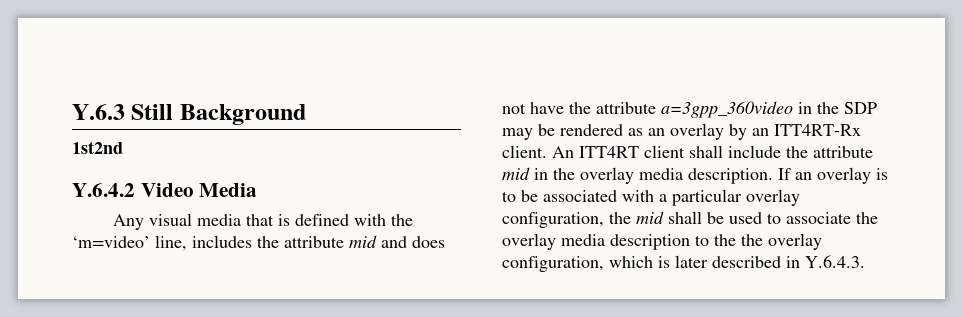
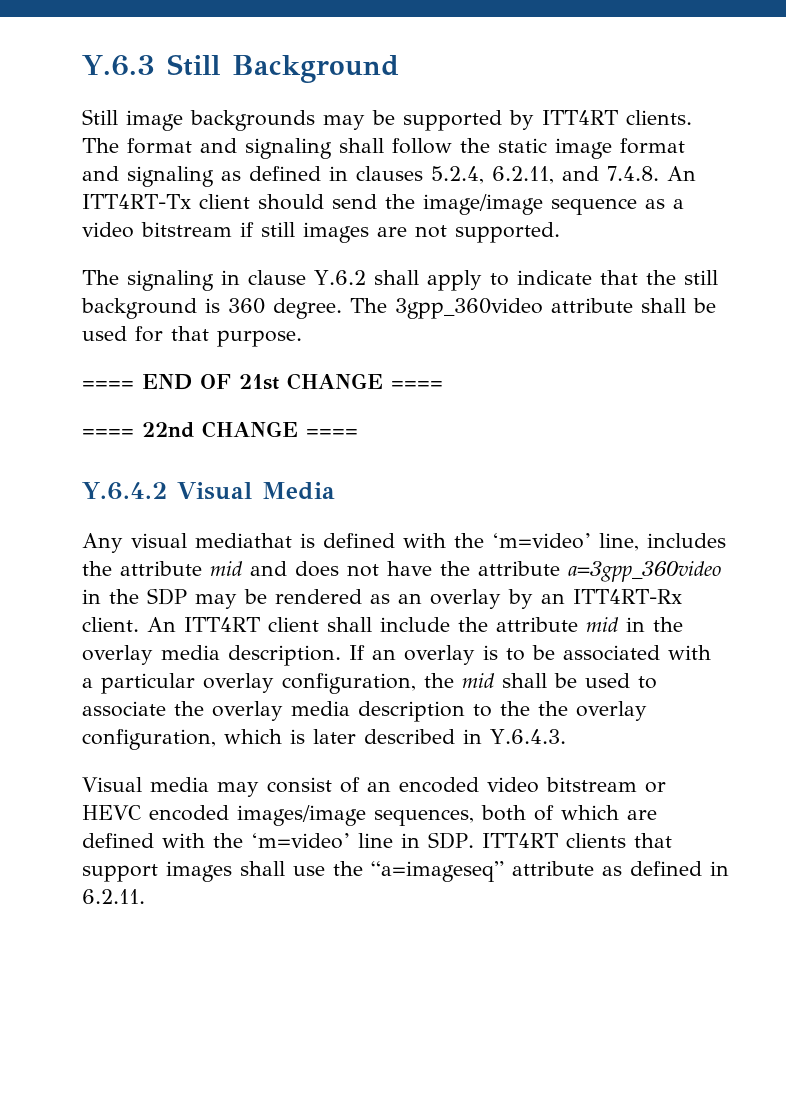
- 1st2nd
+ Still image backgrounds may be supported by ITT4RT clients. The format and signaling shall follow the static image format and signaling as defined in clauses 5.2.4, 6.2.11, and 7.4.8. An ITT4RT-Tx client should send the image/image sequence as a video bitstream if still images are not supported.
+ The signaling in clause Y.6.2 shall apply to indicate that the still background is 360 degree. The 3gpp_360video attribute shall be used for that purpose.
+ ==== END OF 21st CHANGE ====
+ ==== 22nd CHANGE ====
- Y.6.4.2 Video Media
+ Y.6.4.2 Visual Media
- Any visual media that is defined with the ‘m=video’ line, includes the attribute mid and does not have the attribute a=3gpp_360video in the SDP may be rendered as an overlay by an ITT4RT-Rx client.
+ Any visual mediathat is defined with the ‘m=video’ line, includes the attribute mid and does not have the attribute a=3gpp_360video in the SDP may be rendered as an overlay by an ITT4RT-Rx client.
+ Visual media may consist of an encoded video bitstream or HEVC encoded images/image sequences, both of which are defined with the ‘m=video’ line in SDP. ITT4RT clients that support images shall use the “a=imageseq” attribute as defined in 6.2.11.

